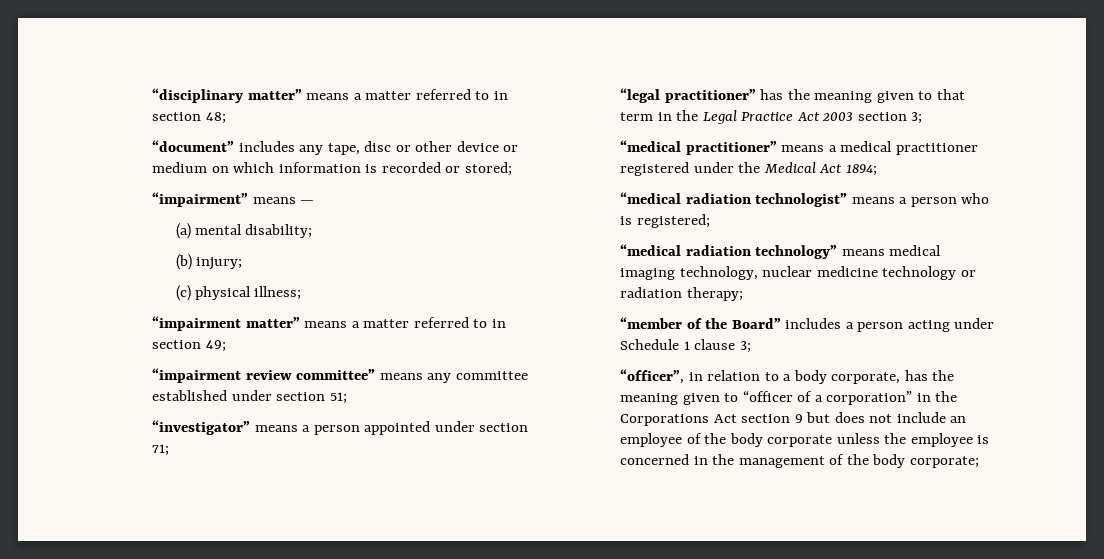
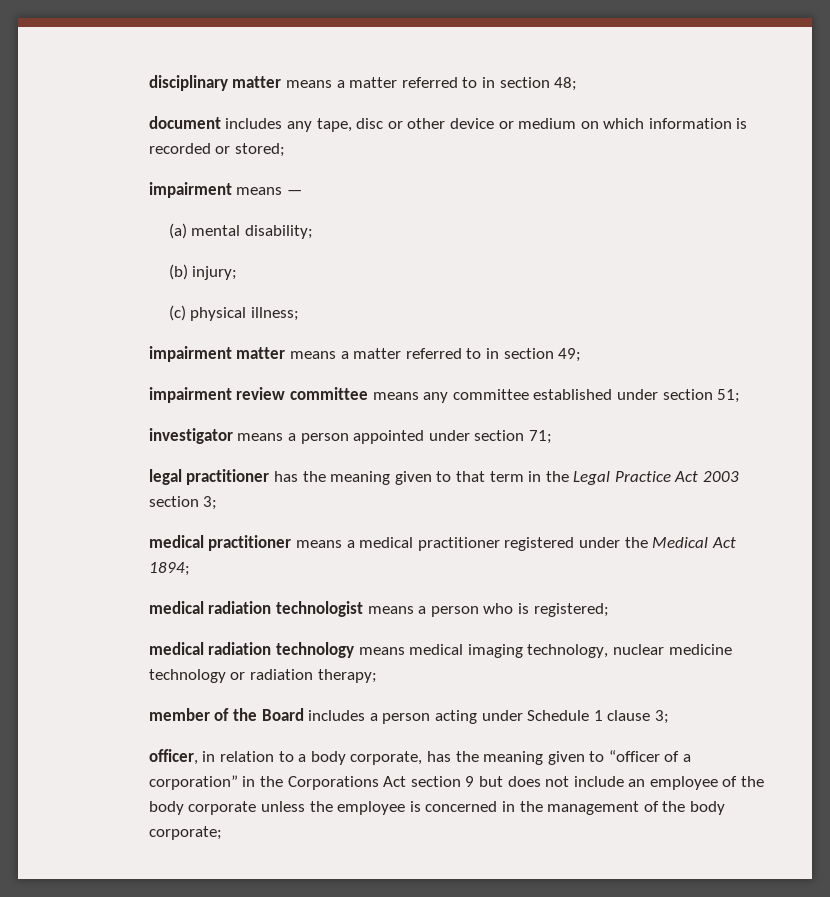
- “disciplinary matter” means a matter referred to in section 48;
+ disciplinary matter means a matter referred to in section 48;
- “document” includes any tape, disc or other device or medium on which information is recorded or stored;
+ document includes any tape, disc or other device or medium on which information is recorded or stored;
- “impairment” means —
+ impairment means —
- “impairment matter” means a matter referred to in section 49;
+ impairment matter means a matter referred to in section 49;
- “impairment review committee” means any committee established under section 51;
+ impairment review committee means any committee established under section 51;
- “investigator” means a person appointed under section 71;
+ investigator means a person appointed under section 71;
- “legal practitioner” has the meaning given to that term in the Legal Practice Act 2003 section 3;
+ legal practitioner has the meaning given to that term in the Legal Practice Act 2003 section 3;
- “medical practitioner” means a medical practitioner registered under the Medical Act 1894;
+ medical practitioner means a medical practitioner registered under the Medical Act 1894;
- “medical radiation technologist” means a person who is registered;
+ medical radiation technologist means a person who is registered;
- “medical radiation technology” means medical imaging technology, nuclear medicine technology or radiation therapy;
+ medical radiation technology means medical imaging technology, nuclear medicine technology or radiation therapy;
- “member of the Board” includes a person acting under Schedule 1 clause 3;
+ member of the Board includes a person acting under Schedule 1 clause 3;
- “officer”, in relation to a body corporate, has the meaning given to “officer of a corporation” in the Corporations Act section 9 but does not include an employee of the body corporate unless the employee is concerned in the management of the body corporate;
+ officer, in relation to a body corporate, has the meaning given to “officer of a corporation” in the Corporations Act section 9 but does not include an employee of the body corporate unless the employee is concerned in the management of the body corporate;

